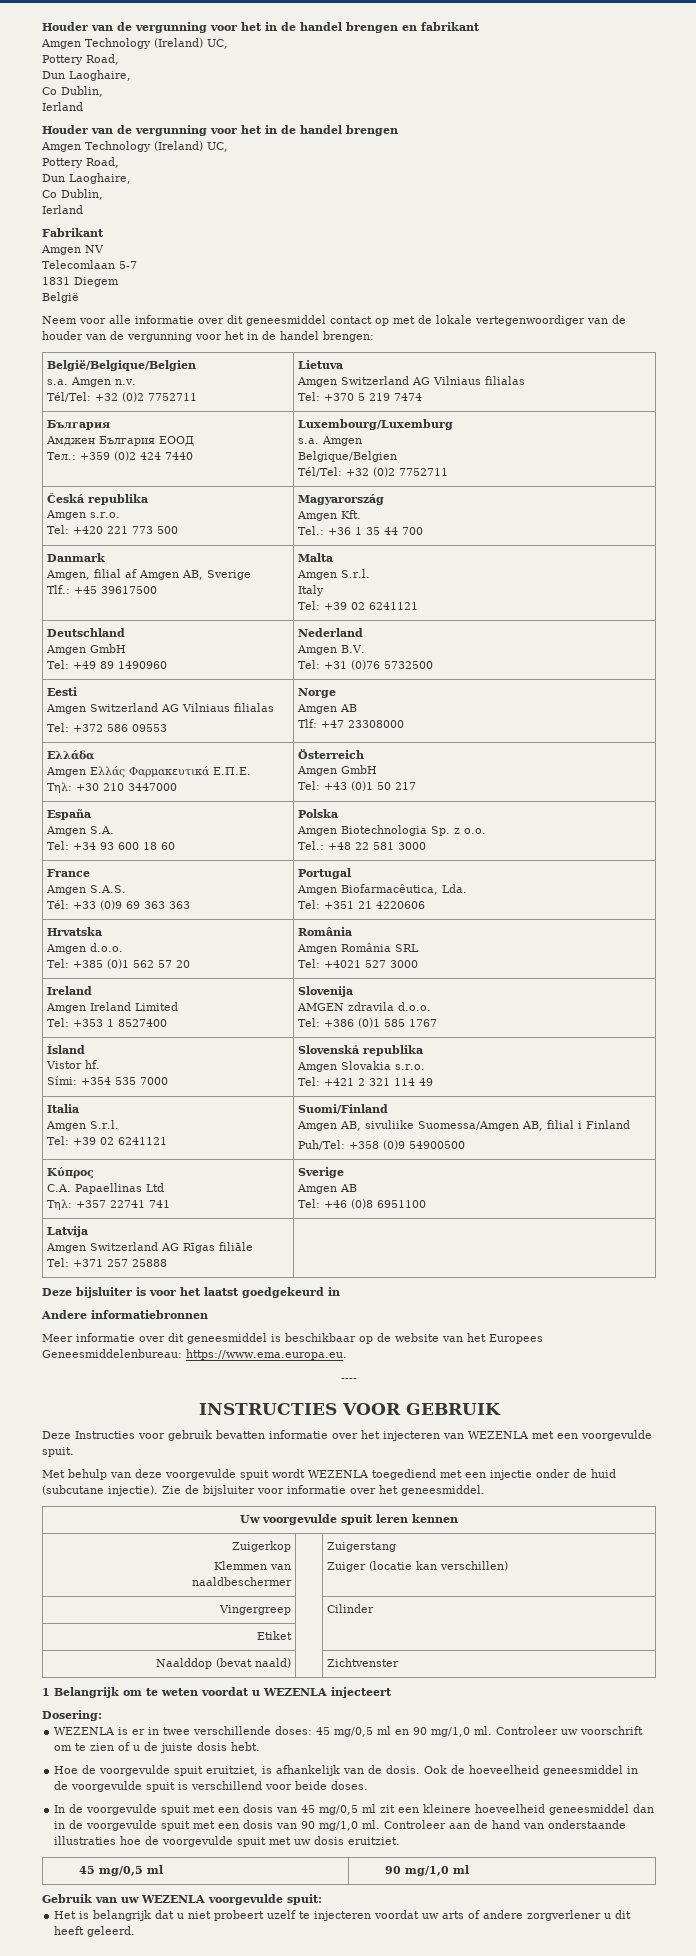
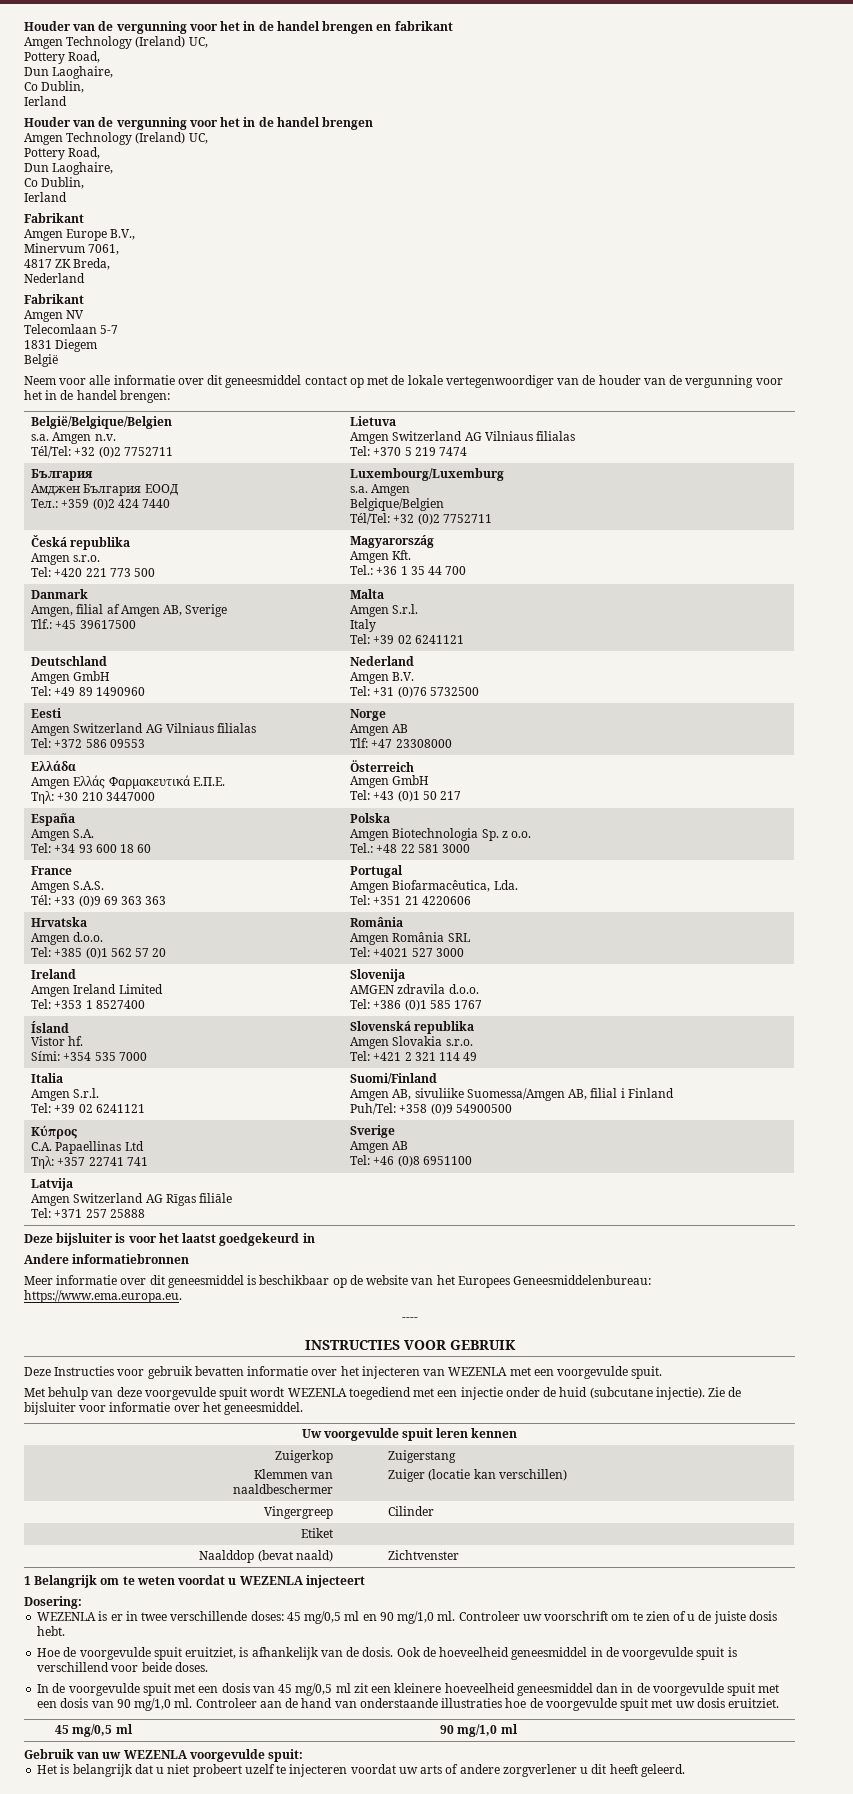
+ Amgen Europe B.V.,
+ Minervum 7061,
+ 4817 ZK Breda,
+ Nederland
+ Fabrikant

